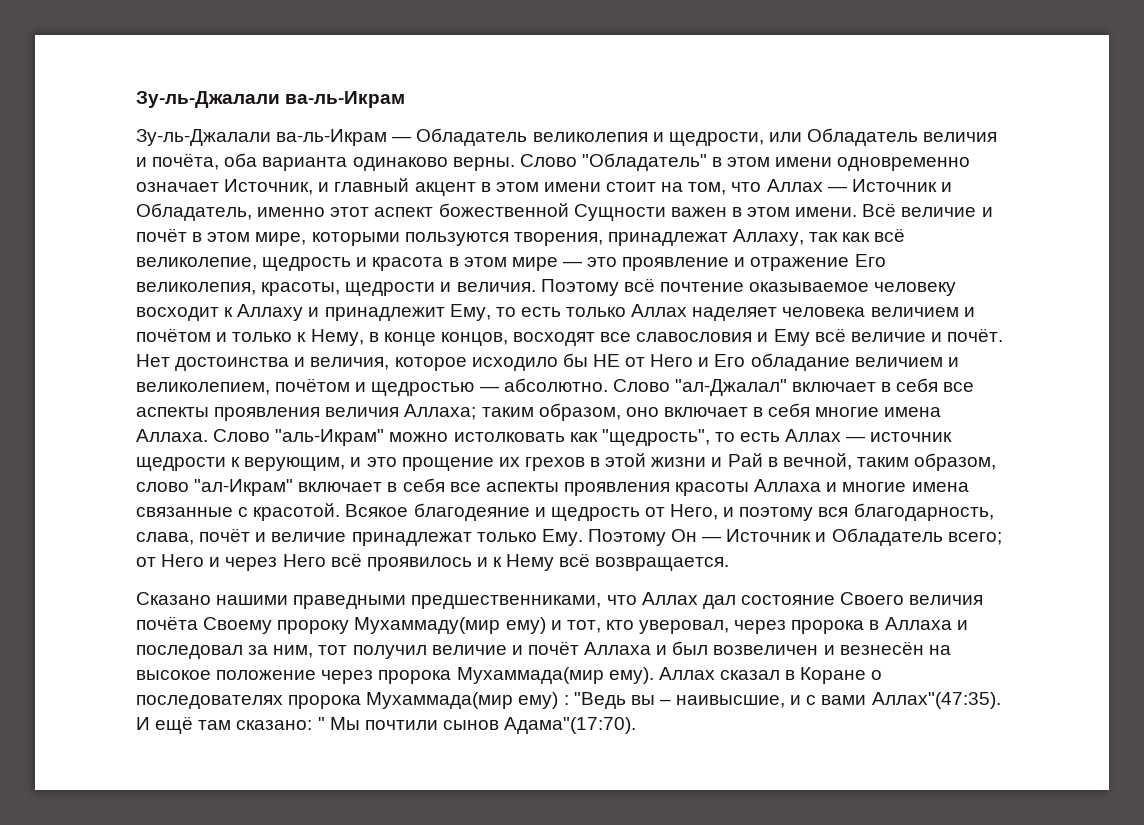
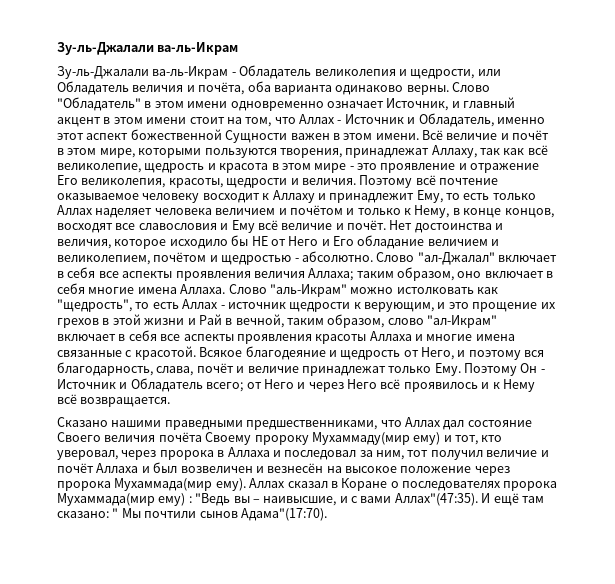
- Зу-ль-Джалали ва-ль-Икрам — Обладатель великолепия и щедрости, или Обладатель величия и почёта, оба варианта одинаково верны.
+ Зу-ль-Джалали ва-ль-Икрам - Обладатель великолепия и щедрости, или Обладатель величия и почёта, оба варианта одинаково верны.
- Слово "Обладатель" в этом имени одновременно означает Источник, и главный акцент в этом имени стоит на том, что Аллах — Источник и Обладатель, именно этот аспект божественной Сущности важен в этом имени.
+ Слово "Обладатель" в этом имени одновременно означает Источник, и главный акцент в этом имени стоит на том, что Аллах - Источник и Обладатель, именно этот аспект божественной Сущности важен в этом имени.
- Всё величие и почёт в этом мире, которыми пользуются творения, принадлежат Аллаху, так как всё великолепие, щедрость и красота в этом мире — это проявление и отражение Его великолепия, красоты, щедрости и величия.
+ Всё величие и почёт в этом мире, которыми пользуются творения, принадлежат Аллаху, так как всё великолепие, щедрость и красота в этом мире - это проявление и отражение Его великолепия, красоты, щедрости и величия.
- Нет достоинства и величия, которое исходило бы НЕ от Него и Его обладание величием и великолепием, почётом и щедростью — абсолютно.
+ Нет достоинства и величия, которое исходило бы НЕ от Него и Его обладание величием и великолепием, почётом и щедростью - абсолютно.
- Слово "аль-Икрам" можно истолковать как "щедрость", то есть Аллах — источник щедрости к верующим, и это прощение их грехов в этой жизни и Рай в вечной, таким образом, слово "ал-Икрам" включает в себя все аспекты проявления красоты Аллаха и многие имена связанные с красотой.
+ Слово "аль-Икрам" можно истолковать как "щедрость", то есть Аллах - источник щедрости к верующим, и это прощение их грехов в этой жизни и Рай в вечной, таким образом, слово "ал-Икрам" включает в себя все аспекты проявления красоты Аллаха и многие имена связанные с красотой.
- Всякое благодеяние и щедрость от Него, и поэтому вся благодарность, слава, почёт и величие принадлежат только Ему. Поэтому Он — Источник и Обладатель всего; от Него и через Него всё проявилось и к Нему всё возвращается.
+ Всякое благодеяние и щедрость от Него, и поэтому вся благодарность, слава, почёт и величие принадлежат только Ему. Поэтому Он - Источник и Обладатель всего; от Него и через Него всё проявилось и к Нему всё возвращается.

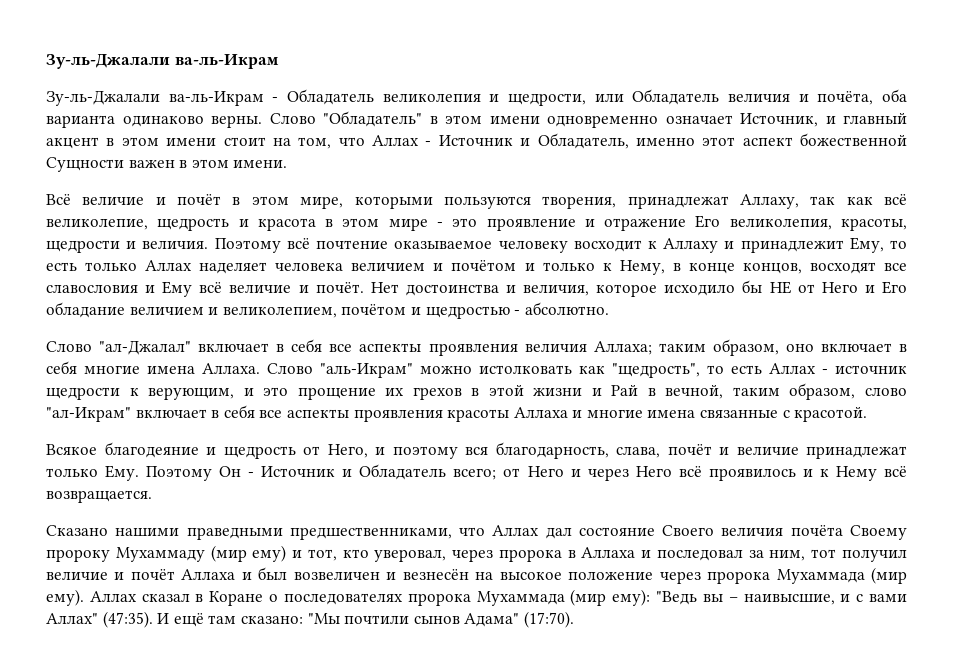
- Слово "Обладатель" в этом имени одновременно означает Источник, и главный акцент в этом имени стоит на том, что Аллах - Источник и Обладатель, именно этот аспект божественной Сущности важен в этом имени. Всё величие и почёт в этом мире, которыми пользуются творения, принадлежат Аллаху, так как всё великолепие, щедрость и красота в этом мире - это проявление и отражение Его великолепия, красоты, щедрости и величия.
+ Слово "Обладатель" в этом имени одновременно означает Источник, и главный акцент в этом имени стоит на том, что Аллах - Источник и Обладатель, именно этот аспект божественной Сущности важен в этом имени.
+ Всё величие и почёт в этом мире, которыми пользуются творения, принадлежат Аллаху, так как всё великолепие, щедрость и красота в этом мире - это проявление и отражение Его великолепия, красоты, щедрости и величия.
- Нет достоинства и величия, которое исходило бы НЕ от Него и Его обладание величием и великолепием, почётом и щедростью - абсолютно. Слово "ал-Джалал" включает в себя все аспекты проявления величия Аллаха; таким образом, оно включает в себя многие имена Аллаха.
+ Нет достоинства и величия, которое исходило бы НЕ от Него и Его обладание величием и великолепием, почётом и щедростью - абсолютно.
+ Слово "ал-Джалал" включает в себя все аспекты проявления величия Аллаха; таким образом, оно включает в себя многие имена Аллаха.
- Слово "аль-Икрам" можно истолковать как "щедрость", то есть Аллах - источник щедрости к верующим, и это прощение их грехов в этой жизни и Рай в вечной, таким образом, слово "ал-Икрам" включает в себя все аспекты проявления красоты Аллаха и многие имена связанные с красотой. Всякое благодеяние и щедрость от Него, и поэтому вся благодарность, слава, почёт и величие принадлежат только Ему. Поэтому Он - Источник и Обладатель всего;
+ Слово "аль-Икрам" можно истолковать как "щедрость", то есть Аллах - источник щедрости к верующим, и это прощение их грехов в этой жизни и Рай в вечной, таким образом, слово "ал-Икрам" включает в себя все аспекты проявления красоты Аллаха и многие имена связанные с красотой.
+ Всякое благодеяние и щедрость от Него, и поэтому вся благодарность, слава, почёт и величие принадлежат только Ему. Поэтому Он - Источник и Обладатель всего;
- Сказано нашими праведными предшественниками, что Аллах дал состояние Своего величия почёта Своему пророку Мухаммаду(мир ему) и тот, кто уверовал, через пророка в Аллаха и последовал за ним, тот получил величие и почёт Аллаха и был возвеличен и везнесён на высокое положение через пророка Мухаммада(мир ему).
+ Сказано нашими праведными предшественниками, что Аллах дал состояние Своего величия почёта Своему пророку Мухаммаду (мир ему) и тот, кто уверовал, через пророка в Аллаха и последовал за ним, тот получил величие и почёт Аллаха и был возвеличен и везнесён на высокое положение через пророка Мухаммада (мир ему).
- Аллах сказал в Коране о последователях пророка Мухаммада(мир ему) : "Ведь вы – наивысшие, и с вами Аллах"(47:35).
+ Аллах сказал в Коране о последователях пророка Мухаммада (мир ему): "Ведь вы – наивысшие, и с вами Аллах" (47:35).
- И ещё там сказано: " Мы почтили сынов Адама"(17:70).
+ И ещё там сказано: "Мы почтили сынов Адама" (17:70).

